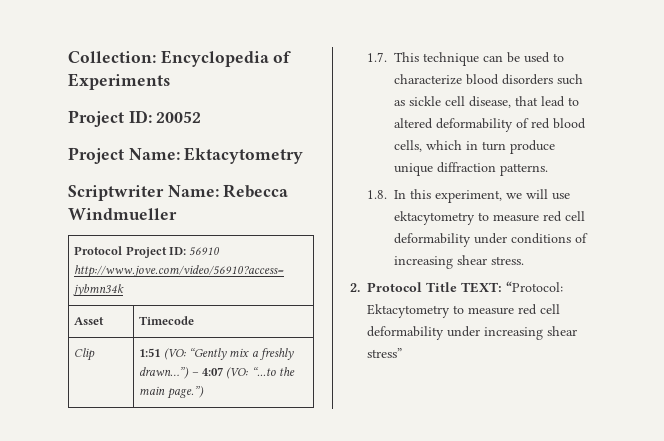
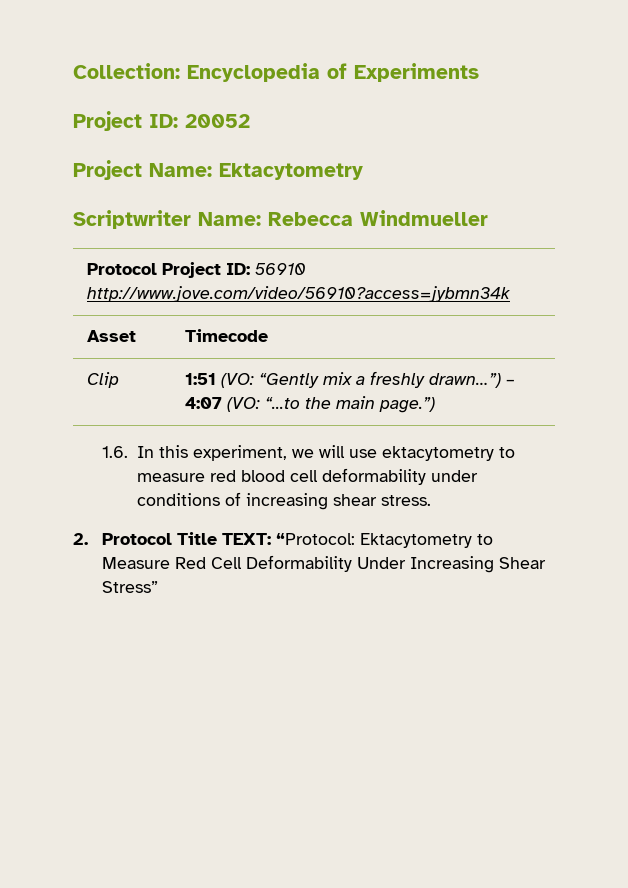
- 1.7. This technique can be used to characterize blood disorders such as sickle cell disease, that lead to altered deformability of red blood cells, which in turn produce unique diffraction patterns.
- 1.8. In this experiment, we will use ektacytometry to measure red cell deformability under conditions of increasing shear stress.
+ 1.6. In this experiment, we will use ektacytometry to measure red blood cell deformability under conditions of increasing shear stress.
- 2. Protocol Title TEXT: “Protocol: Ektacytometry to measure red cell deformability under increasing shear stress”
+ 2. Protocol Title TEXT: “Protocol: Ektacytometry to Measure Red Cell Deformability Under Increasing Shear Stress”

